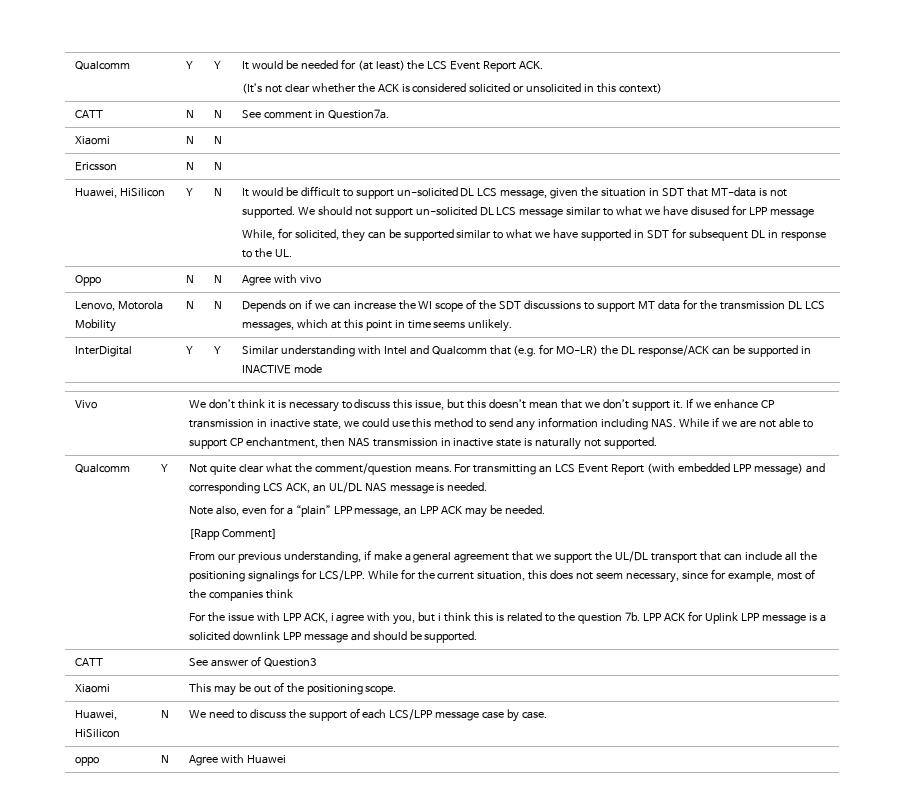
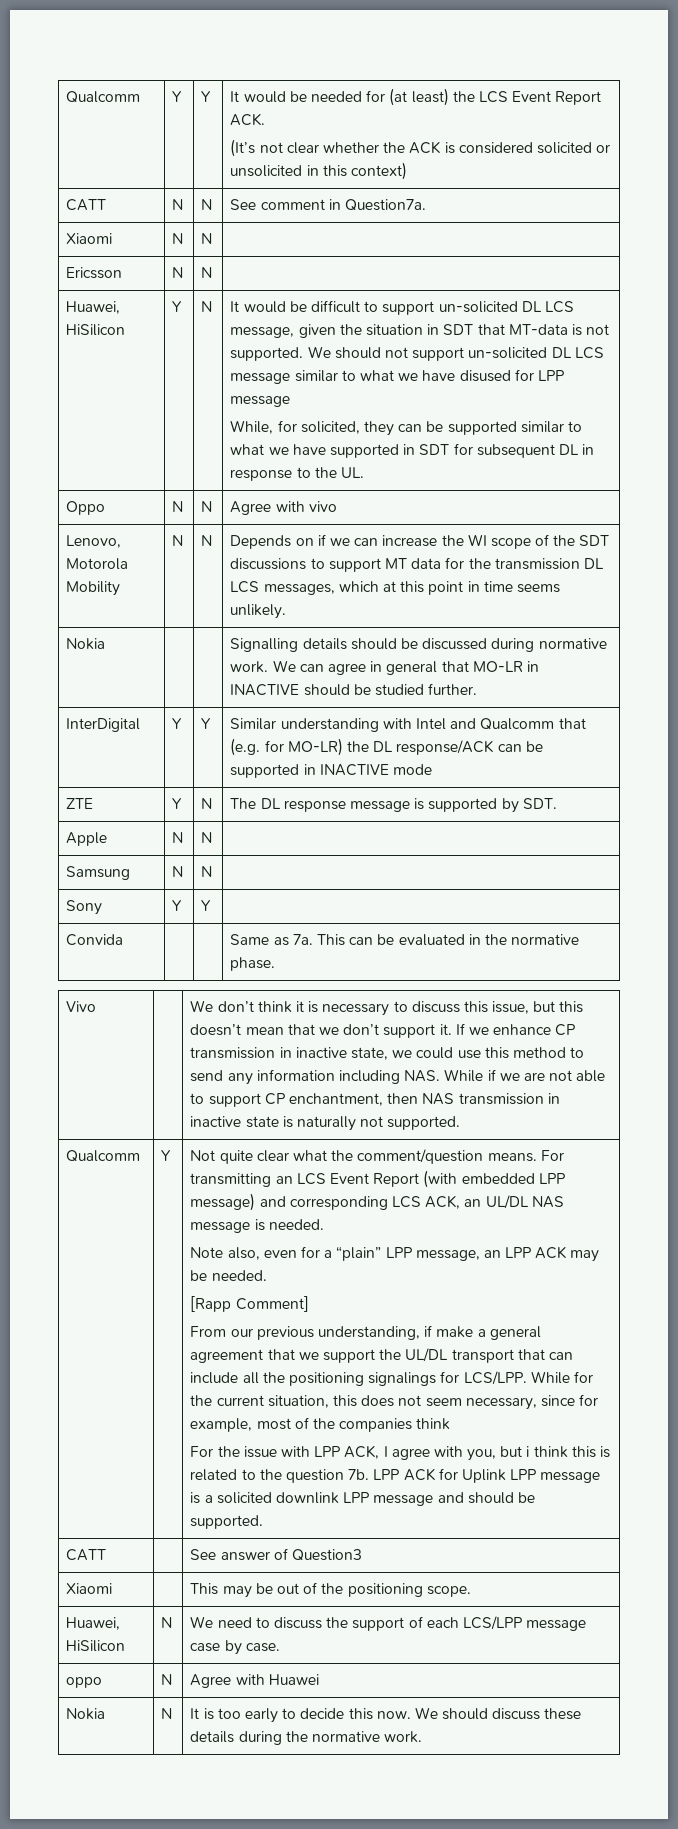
+ Nokia | | | Signalling details should be discussed during normative work. We can agree in general that MO-LR in INACTIVE should be studied further.
+ ZTE | Y | N | The DL response message is supported by SDT.
+ Apple | N | N |
+ Samsung | N | N |
+ Sony | Y | Y |
+ Convida | | | Same as 7a. This can be evaluated in the normative phase.
- For the issue with LPP ACK, i agree with you, but i think this is related to the question 7b.
+ For the issue with LPP ACK, I agree with you, but i think this is related to the question 7b.
+ Nokia | N | It is too early to decide this now. We should discuss these details during the normative work.

